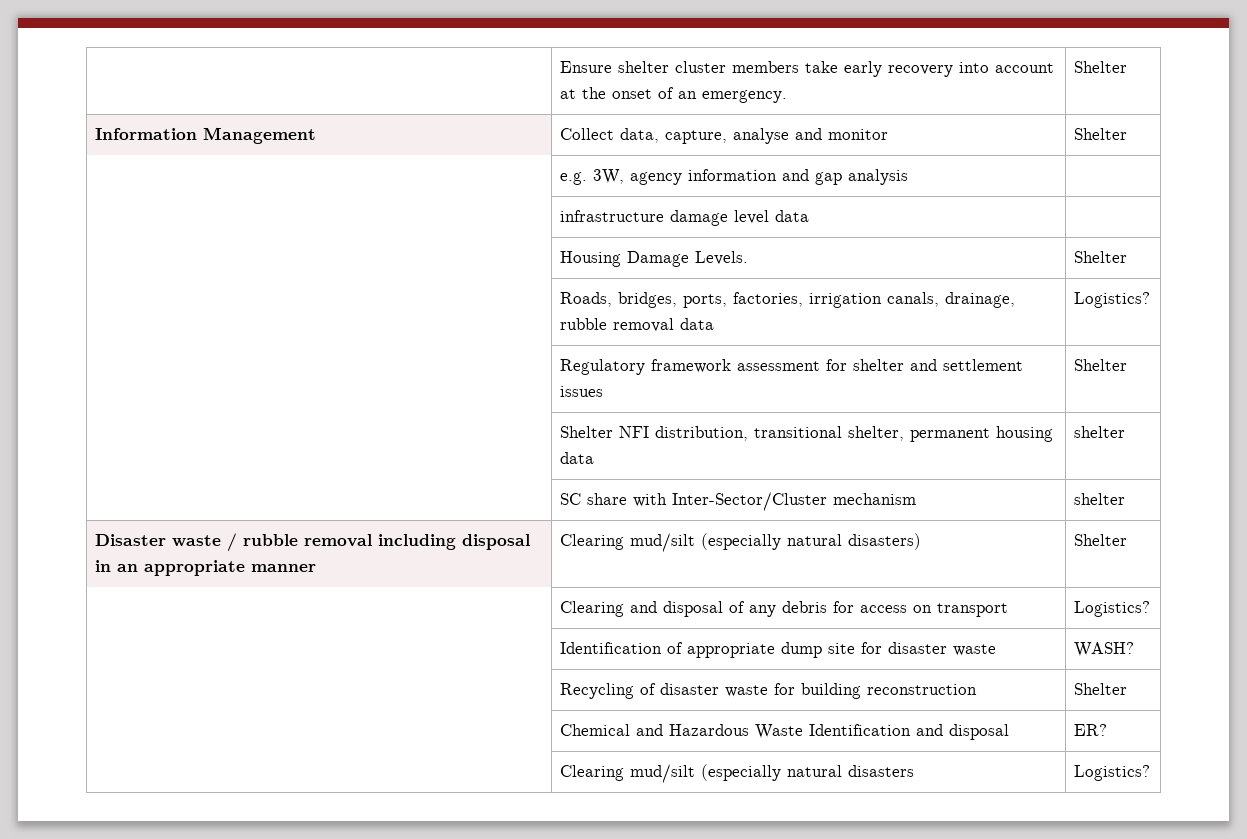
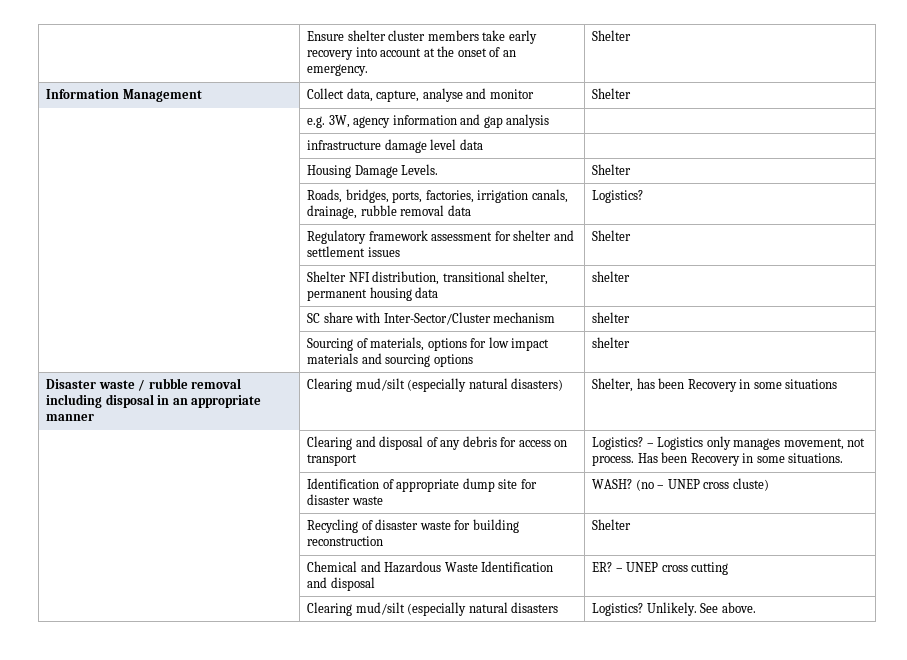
+ | Sourcing of materials, options for low impact materials and sourcing options | shelter
- Disaster waste / rubble removal including disposal in an appropriate manner | Clearing mud/silt (especially natural disasters) | Shelter
+ Disaster waste / rubble removal including disposal in an appropriate manner | Clearing mud/silt (especially natural disasters) | Shelter, has been Recovery in some situations
- | Clearing and disposal of any debris for access on transport | Logistics?
+ | Clearing and disposal of any debris for access on transport | Logistics? – Logistics only manages movement, not process. Has been Recovery in some situations.
- | Identification of appropriate dump site for disaster waste | WASH?
+ | Identification of appropriate dump site for disaster waste | WASH? (no – UNEP cross cluste)
- | Chemical and Hazardous Waste Identification and disposal | ER?
+ | Chemical and Hazardous Waste Identification and disposal | ER? – UNEP cross cutting
- | Clearing mud/silt (especially natural disasters | Logistics?
+ | Clearing mud/silt (especially natural disasters | Logistics? Unlikely. See above.

